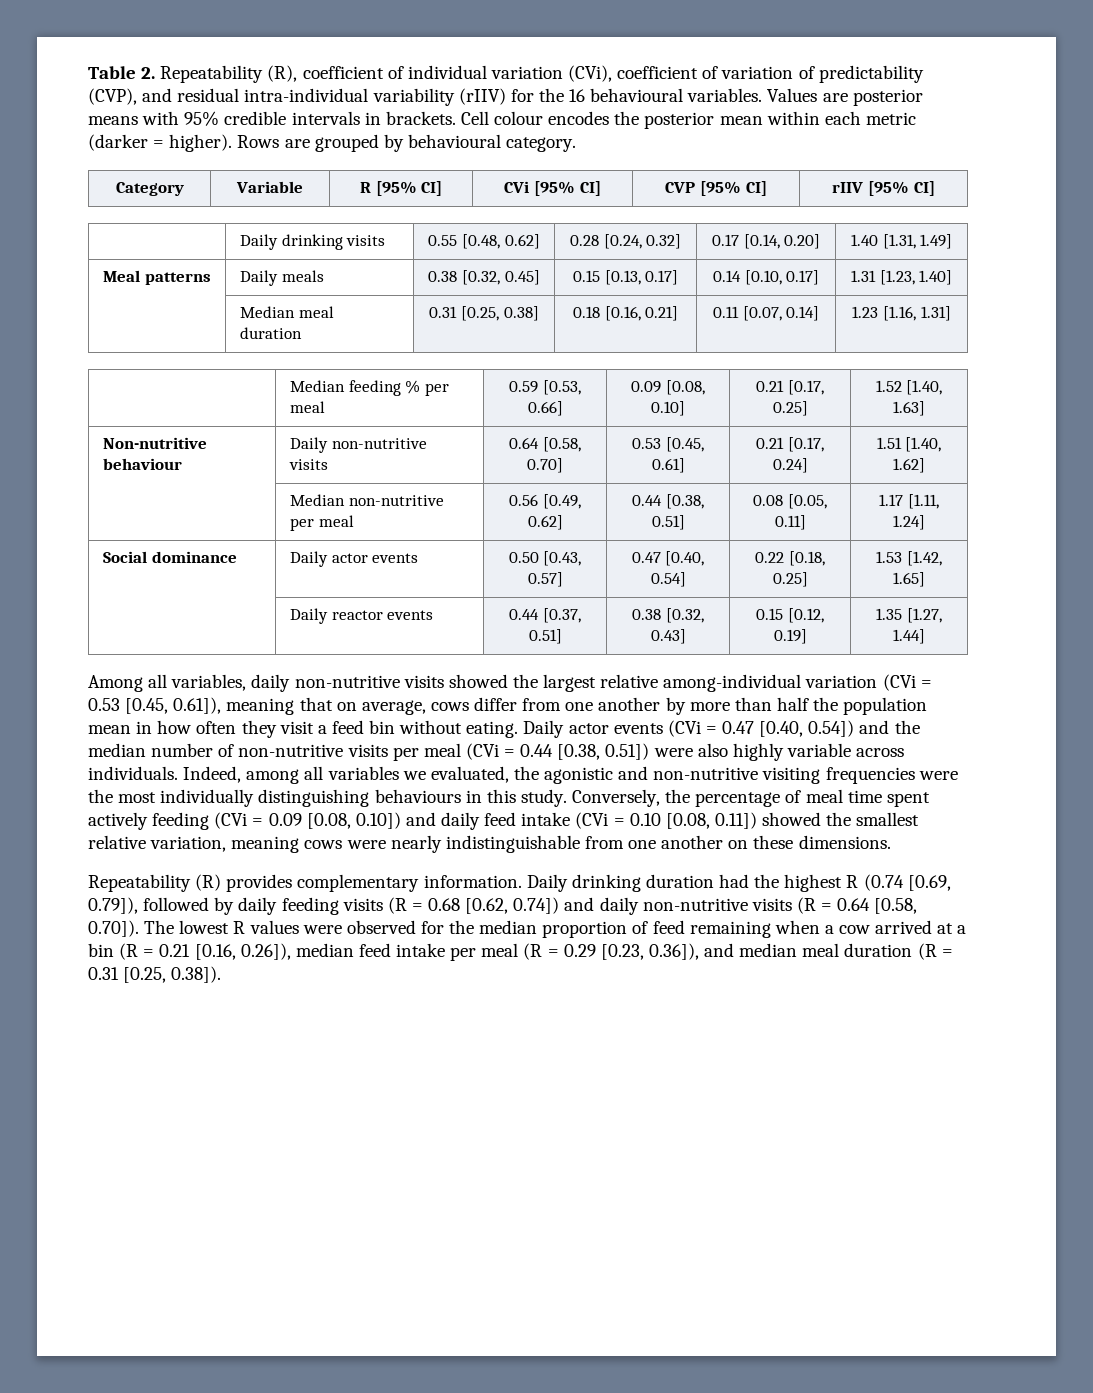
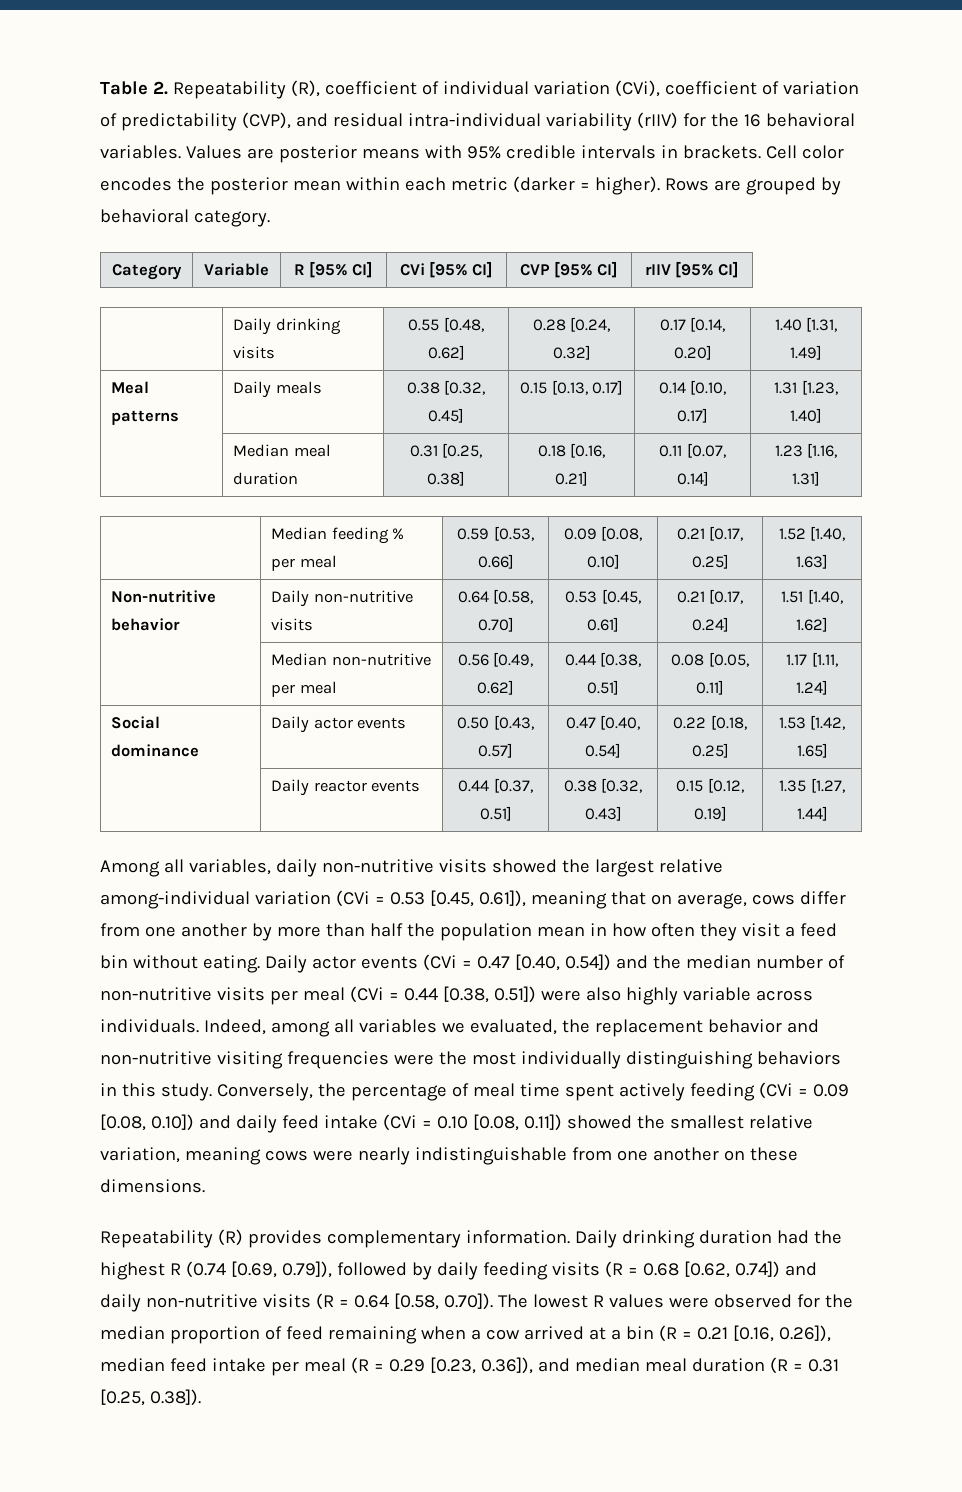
- Table 2. Repeatability (R), coefficient of individual variation (CVi), coefficient of variation of predictability (CVP), and residual intra-individual variability (rIIV) for the 16 behavioural variables.
+ Table 2. Repeatability (R), coefficient of individual variation (CVi), coefficient of variation of predictability (CVP), and residual intra-individual variability (rIIV) for the 16 behavioral variables.
- Cell colour encodes the posterior mean within each metric (darker = higher).
+ Cell color encodes the posterior mean within each metric (darker = higher).
- Rows are grouped by behavioural category.
+ Rows are grouped by behavioral category.
- Non-nutritive behaviour | Daily non-nutritive visits | 0.64 [0.58, 0.70] | 0.53 [0.45, 0.61] | 0.21 [0.17, 0.24] | 1.51 [1.40, 1.62]
+ Non-nutritive behavior | Daily non-nutritive visits | 0.64 [0.58, 0.70] | 0.53 [0.45, 0.61] | 0.21 [0.17, 0.24] | 1.51 [1.40, 1.62]
- Indeed, among all variables we evaluated, the agonistic and non-nutritive visiting frequencies were the most individually distinguishing behaviours in this study.
+ Indeed, among all variables we evaluated, the replacement behavior and non-nutritive visiting frequencies were the most individually distinguishing behaviors in this study.

